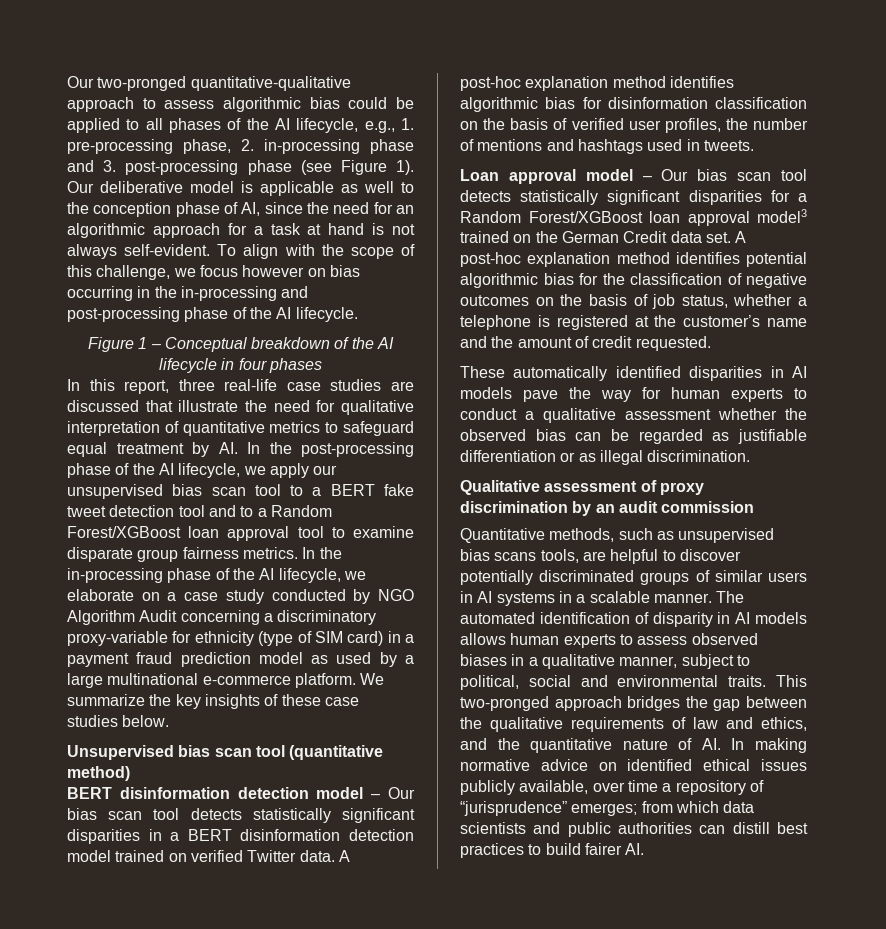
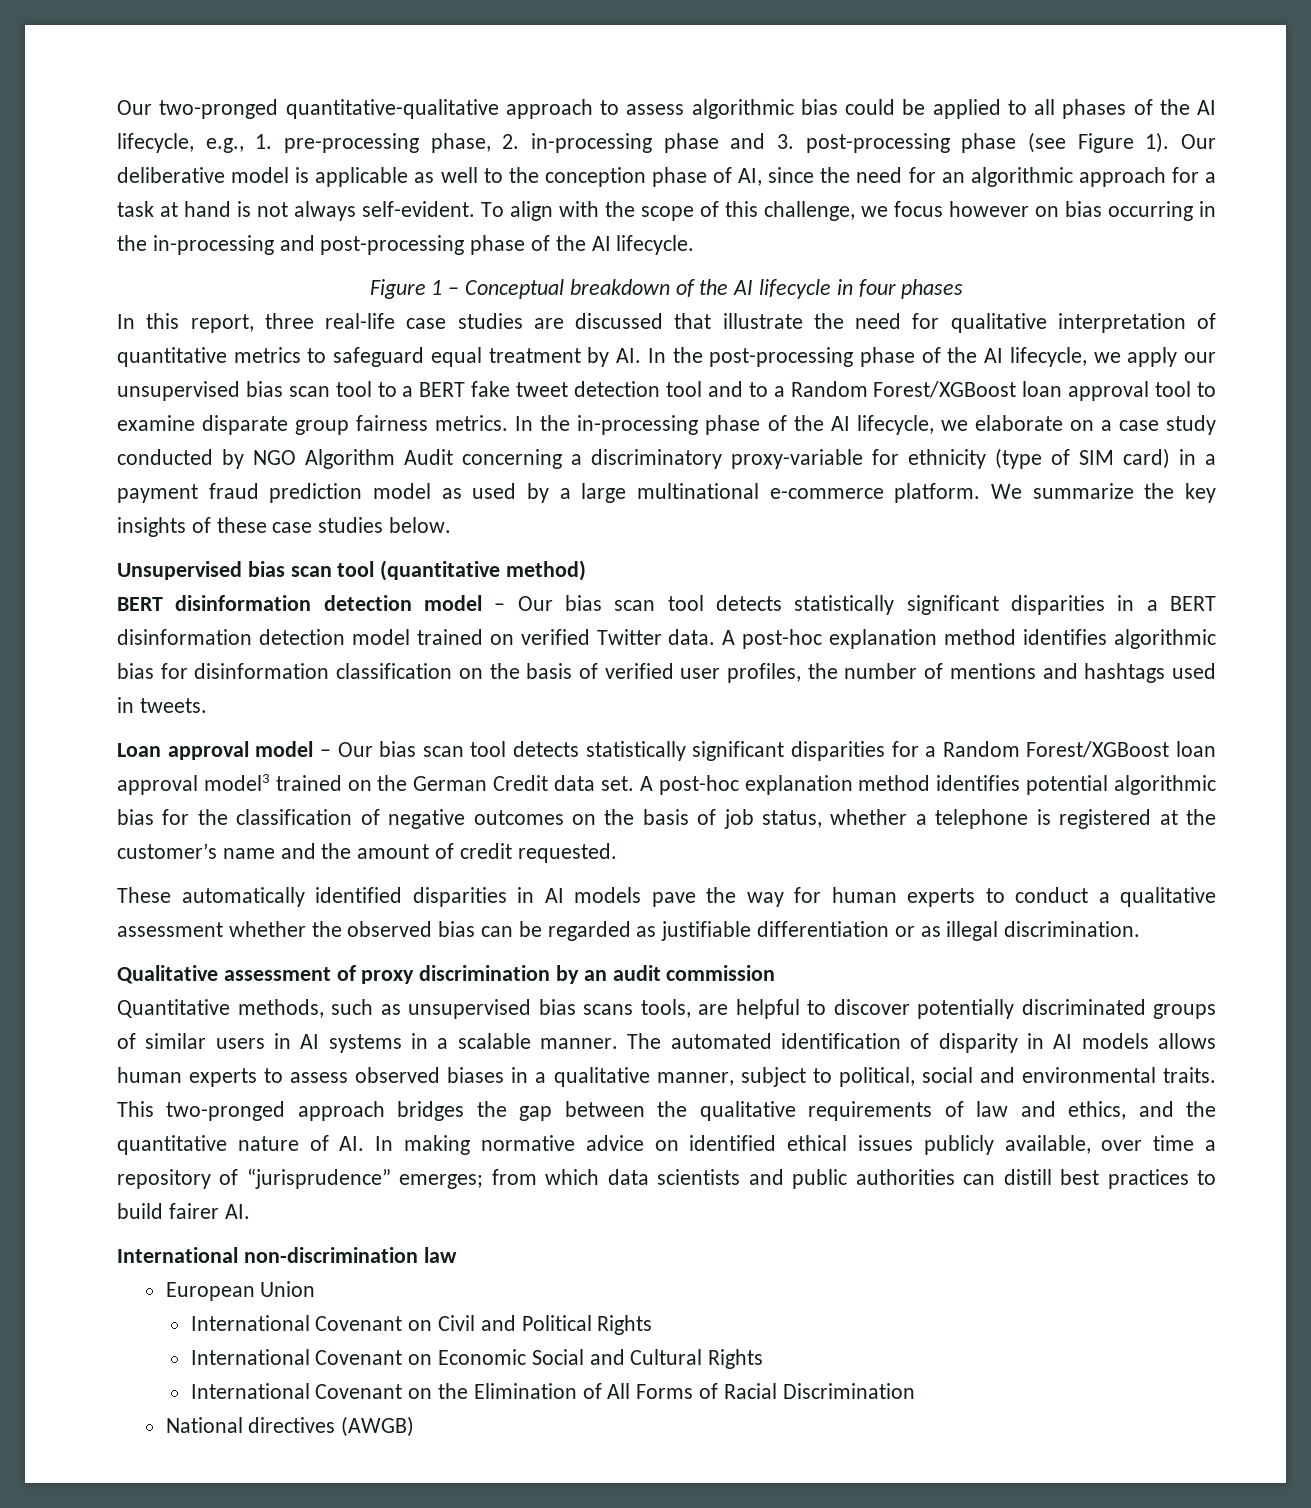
+ International non-discrimination law
+ European Union
+ International Covenant on Civil and Political Rights
+ International Covenant on Economic Social and Cultural Rights
+ International Covenant on the Elimination of All Forms of Racial Discrimination
+ National directives (AWGB)

